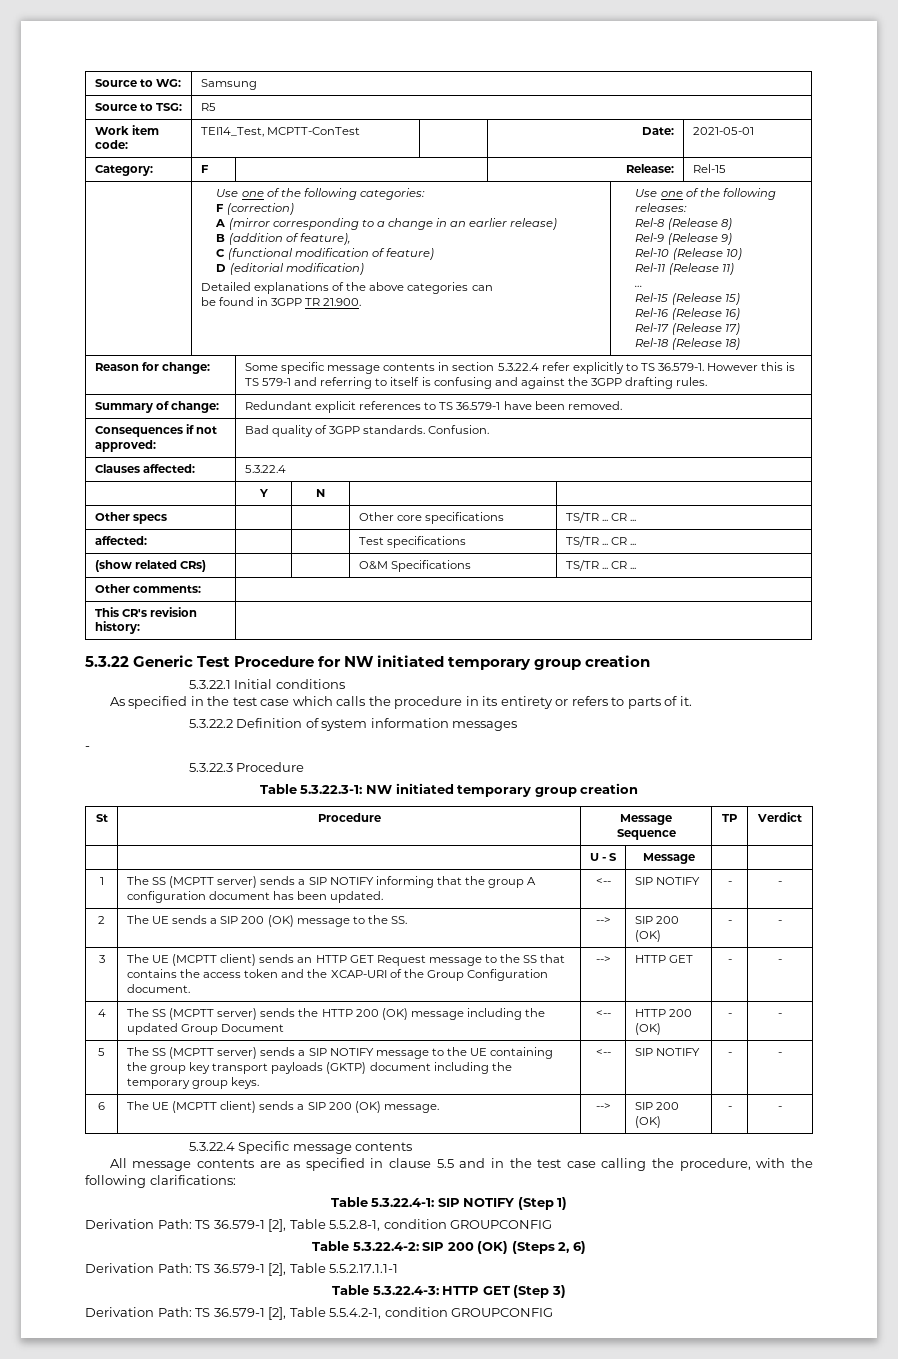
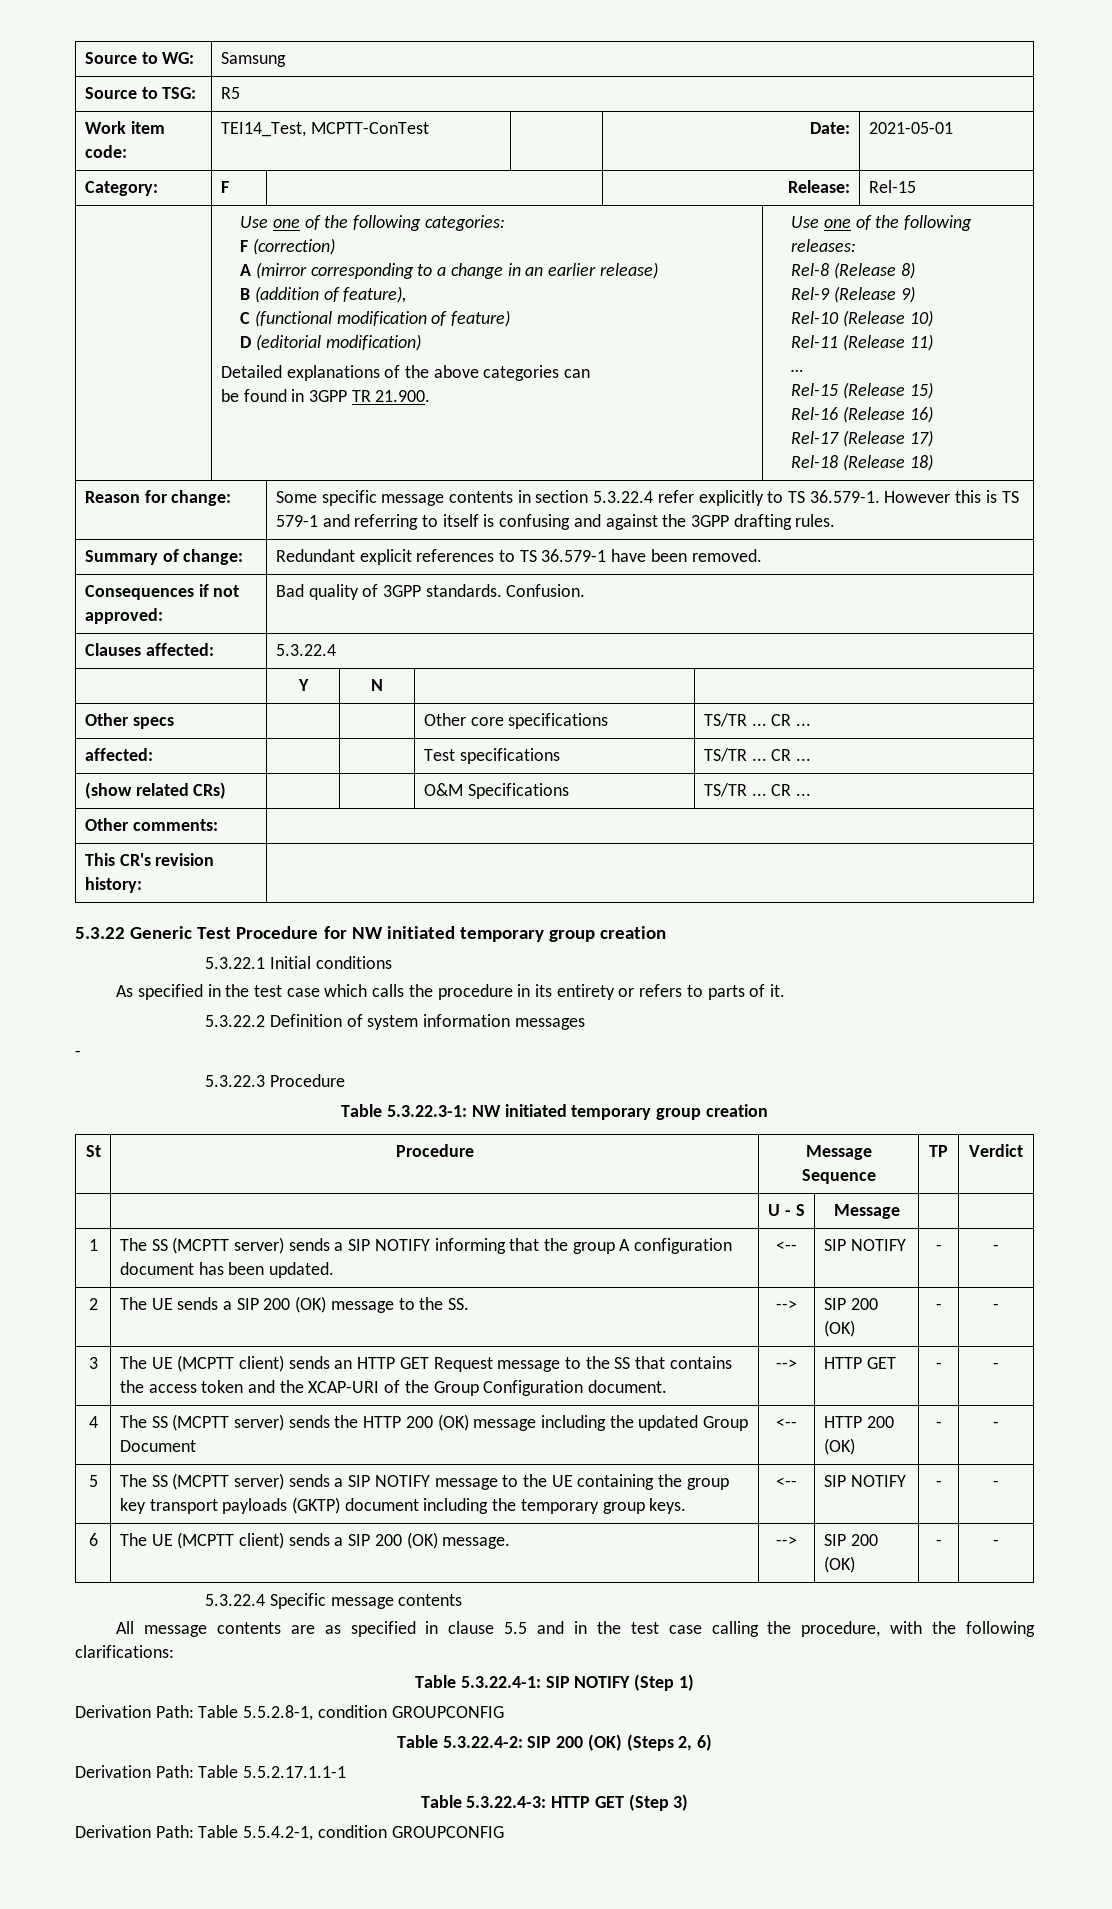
- Derivation Path: TS 36.579-1 [2], Table 5.5.2.8-1, condition GROUPCONFIG
+ Derivation Path: Table 5.5.2.8-1, condition GROUPCONFIG
- Derivation Path: TS 36.579-1 [2], Table 5.5.2.17.1.1-1
+ Derivation Path: Table 5.5.2.17.1.1-1
- Derivation Path: TS 36.579-1 [2], Table 5.5.4.2-1, condition GROUPCONFIG
+ Derivation Path: Table 5.5.4.2-1, condition GROUPCONFIG

